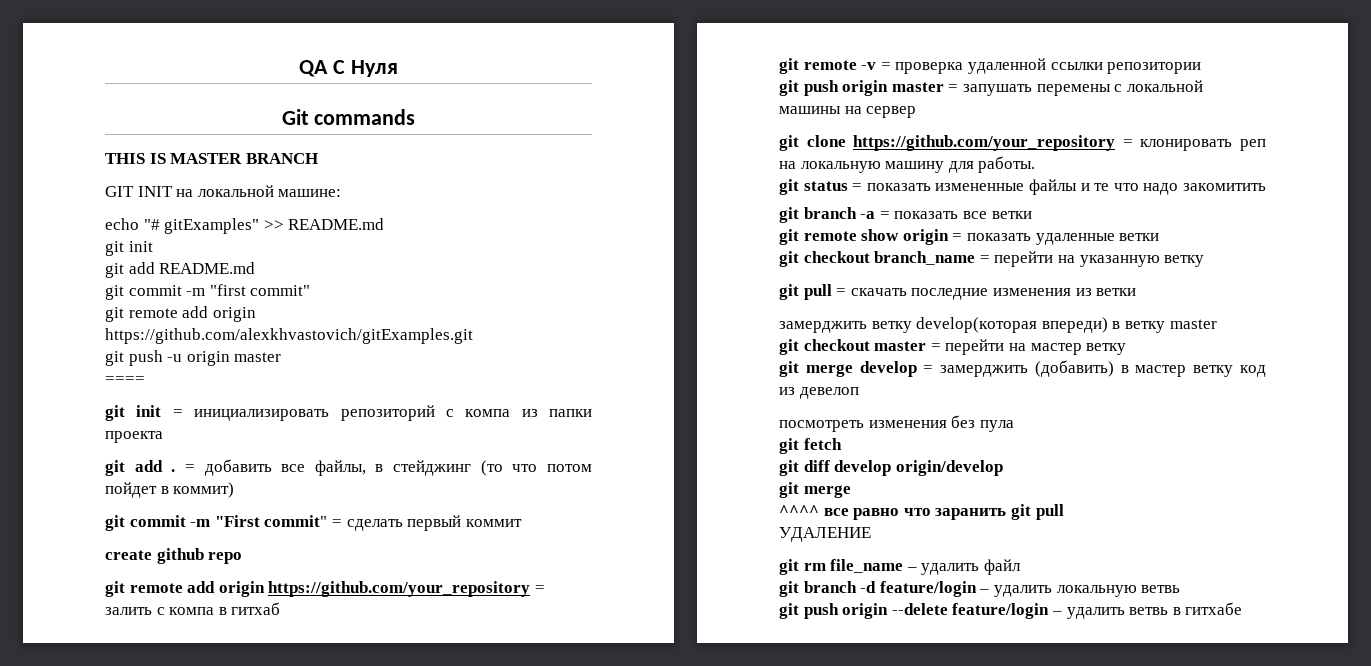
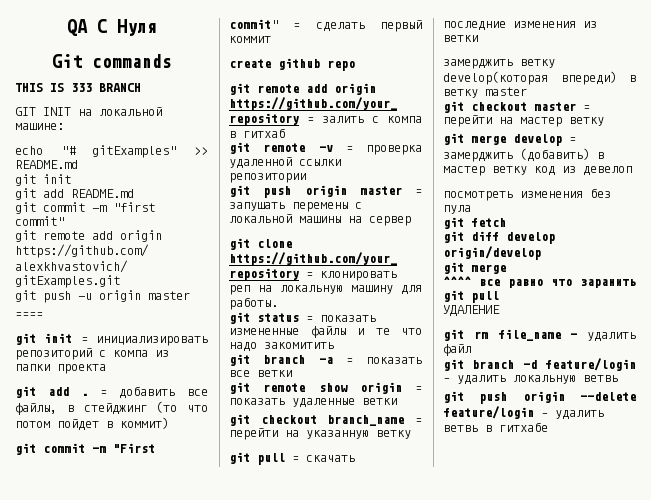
- THIS IS MASTER BRANCH
+ THIS IS 333 BRANCH

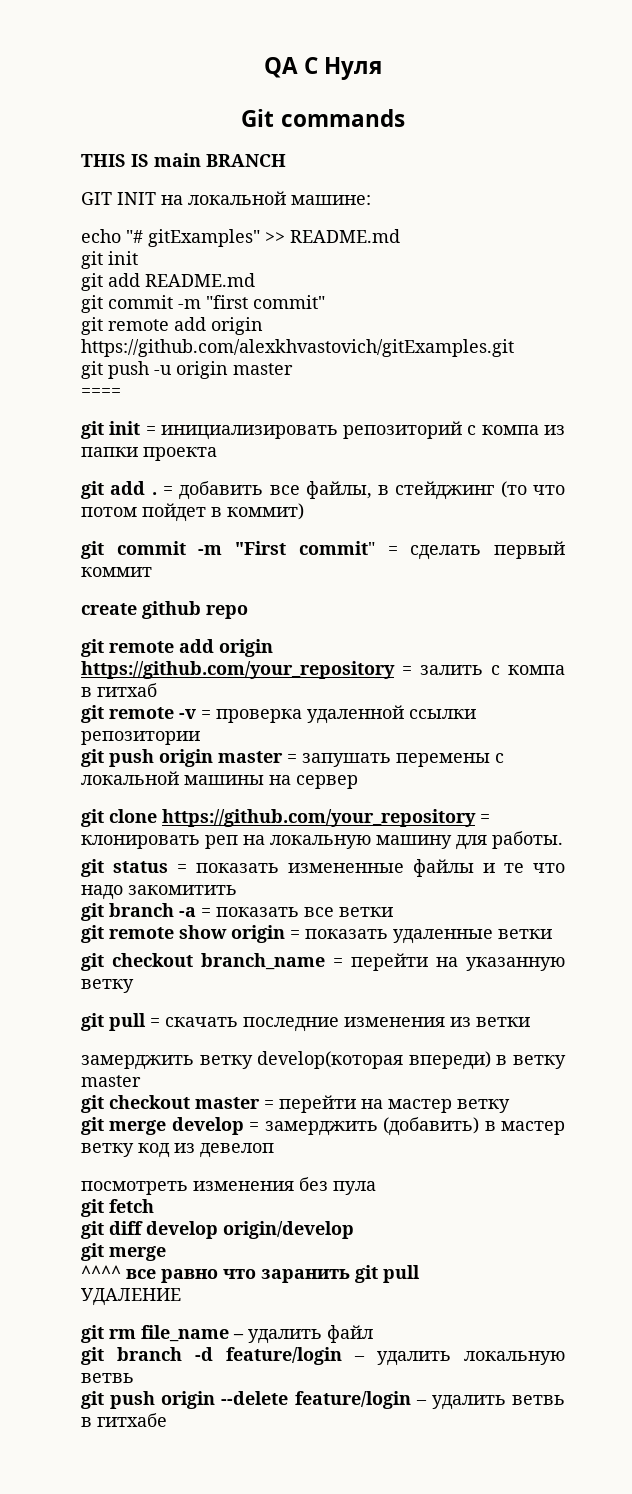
- THIS IS 333 BRANCH
+ THIS IS main BRANCH

